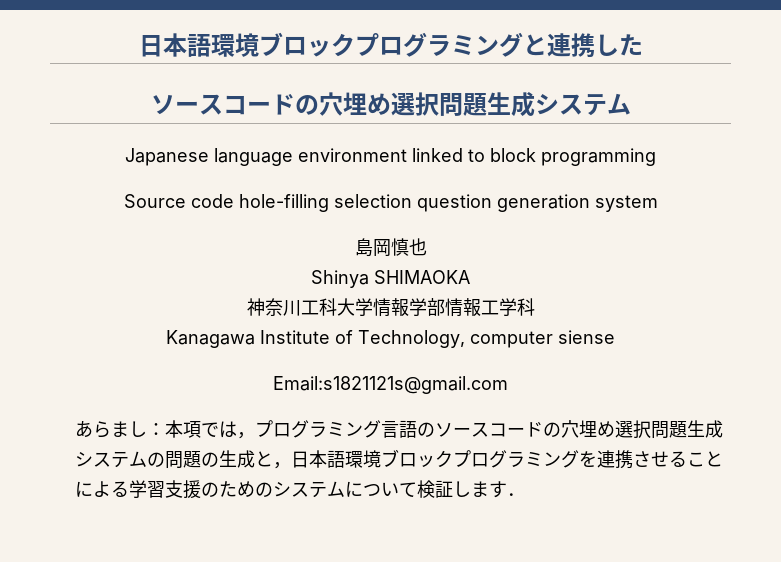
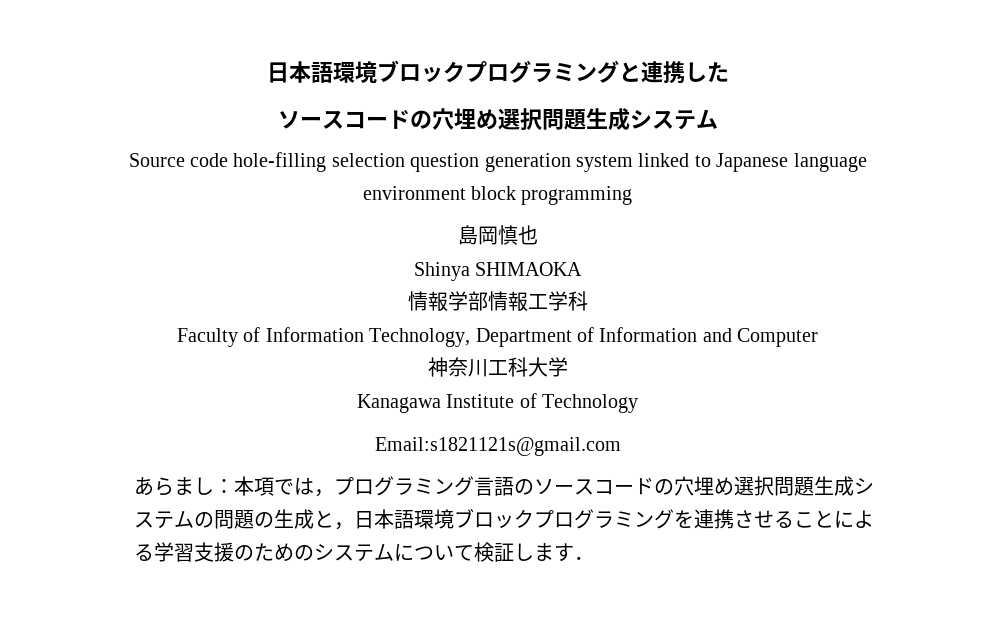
- Japanese language environment linked to block programming
- Source code hole-filling selection question generation system
+ Source code hole-filling selection question generation system linked to Japanese language environment block programming
- 神奈川工科大学情報学部情報工学科
+ 情報学部情報工学科
+ Faculty of Information Technology, Department of Information and Computer
+ 神奈川工科大学
- Kanagawa Institute of Technology, computer siense
+ Kanagawa Institute of Technology

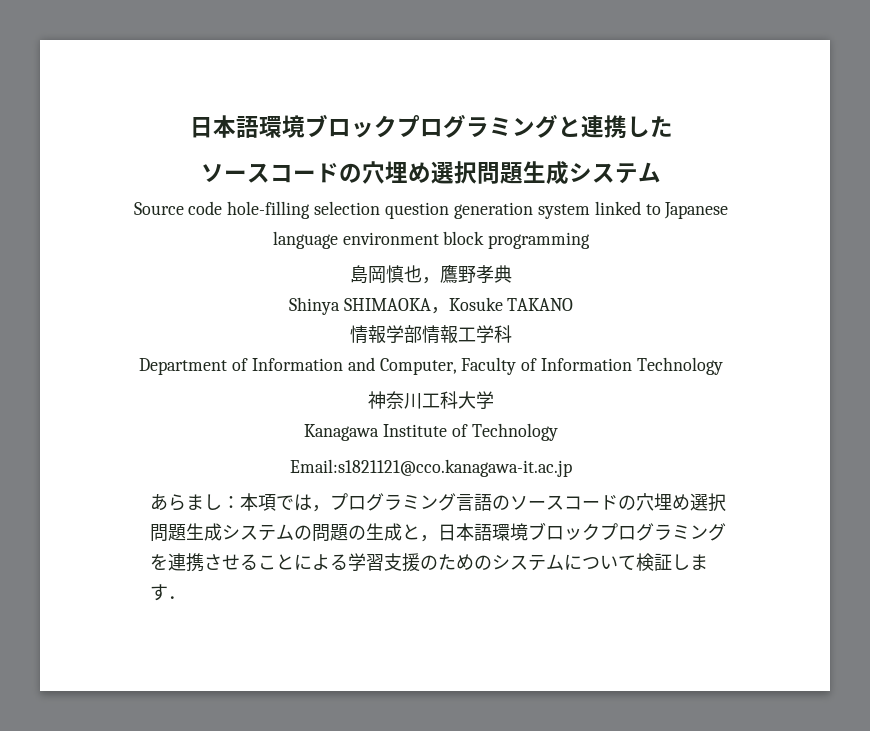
- 島岡慎也
+ 島岡慎也，鷹野孝典
- Shinya SHIMAOKA
+ Shinya SHIMAOKA，Kosuke TAKANO
- Faculty of Information Technology, Department of Information and Computer
+ Department of Information and Computer, Faculty of Information Technology
- Email:s1821121s@gmail.com
+ Email:s1821121@cco.kanagawa-it.ac.jp

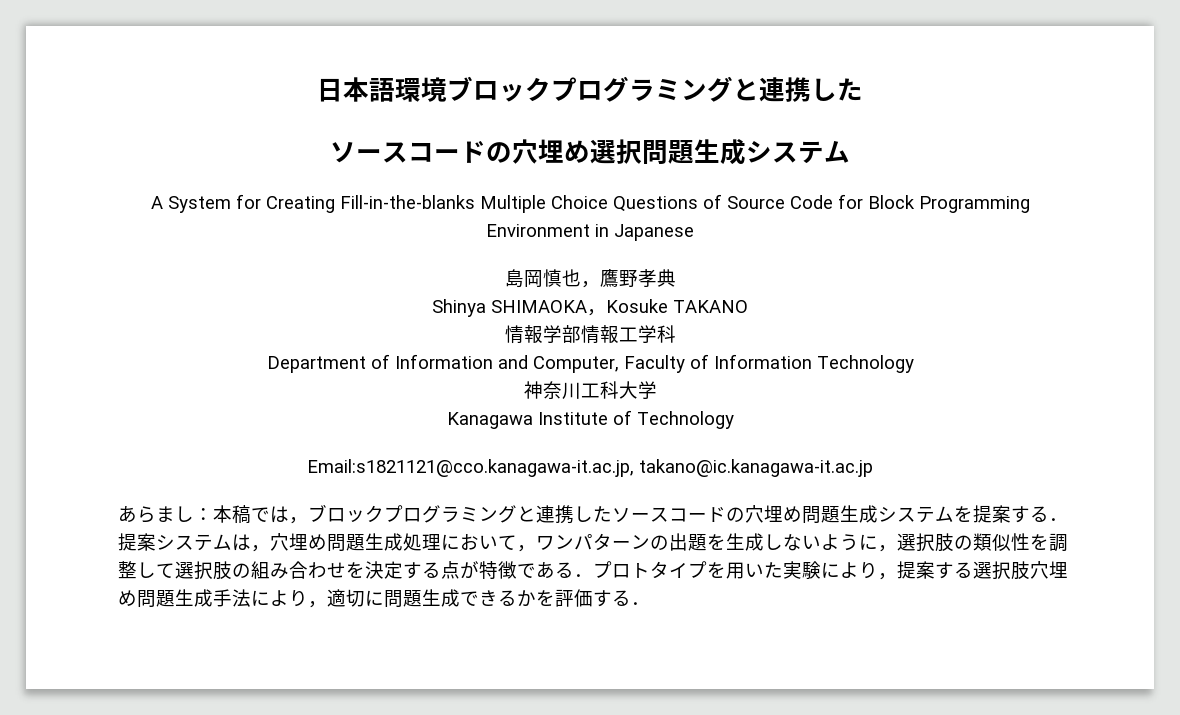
- Source code hole-filling selection question generation system linked to Japanese language environment block programming
+ A System for Creating Fill-in-the-blanks Multiple Choice Questions of Source Code for Block Programming Environment in Japanese
- Email:s1821121@cco.kanagawa-it.ac.jp
+ Email:s1821121@cco.kanagawa-it.ac.jp, takano@ic.kanagawa-it.ac.jp
- あらまし：本項では，プログラミング言語のソースコードの穴埋め選択問題生成システムの問題の生成と，日本語環境ブロックプログラミングを連携させることによる学習支援のためのシステムについて検証します．
+ あらまし：本稿では，ブロックプログラミングと連携したソースコードの穴埋め問題生成システムを提案する．提案システムは，穴埋め問題生成処理において，ワンパターンの出題を生成しないように，選択肢の類似性を調整して選択肢の組み合わせを決定する点が特徴である．プロトタイプを用いた実験により，提案する選択肢穴埋め問題生成手法により，適切に問題生成できるかを評価する．

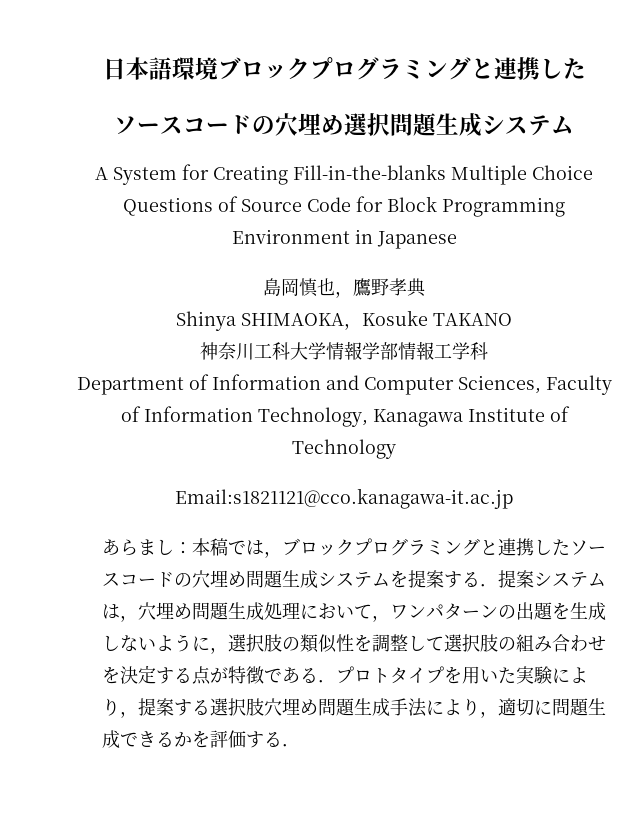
- 情報学部情報工学科
+ 神奈川工科大学情報学部情報工学科
- Department of Information and Computer, Faculty of Information Technology
- 神奈川工科大学
- Kanagawa Institute of Technology
+ Department of Information and Computer Sciences, Faculty of Information Technology, Kanagawa Institute of Technology
- Email:s1821121@cco.kanagawa-it.ac.jp, takano@ic.kanagawa-it.ac.jp
+ Email:s1821121@cco.kanagawa-it.ac.jp

